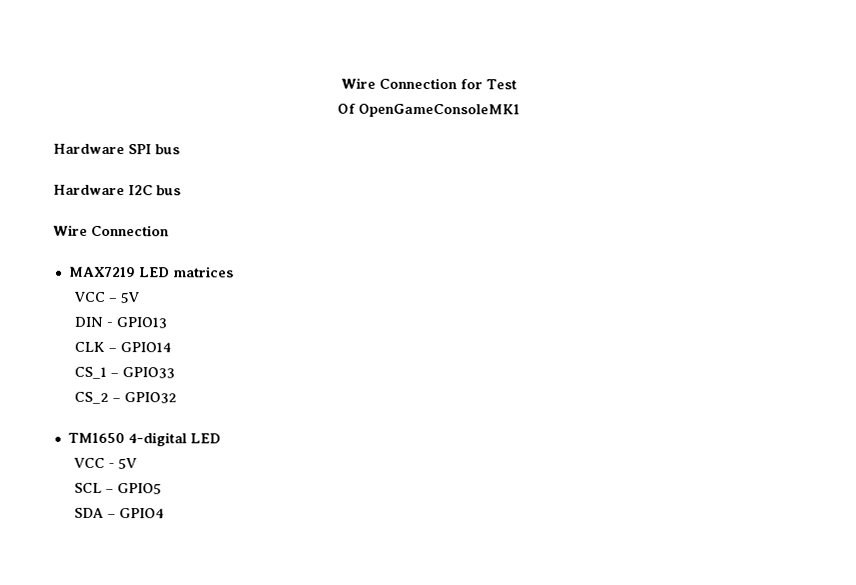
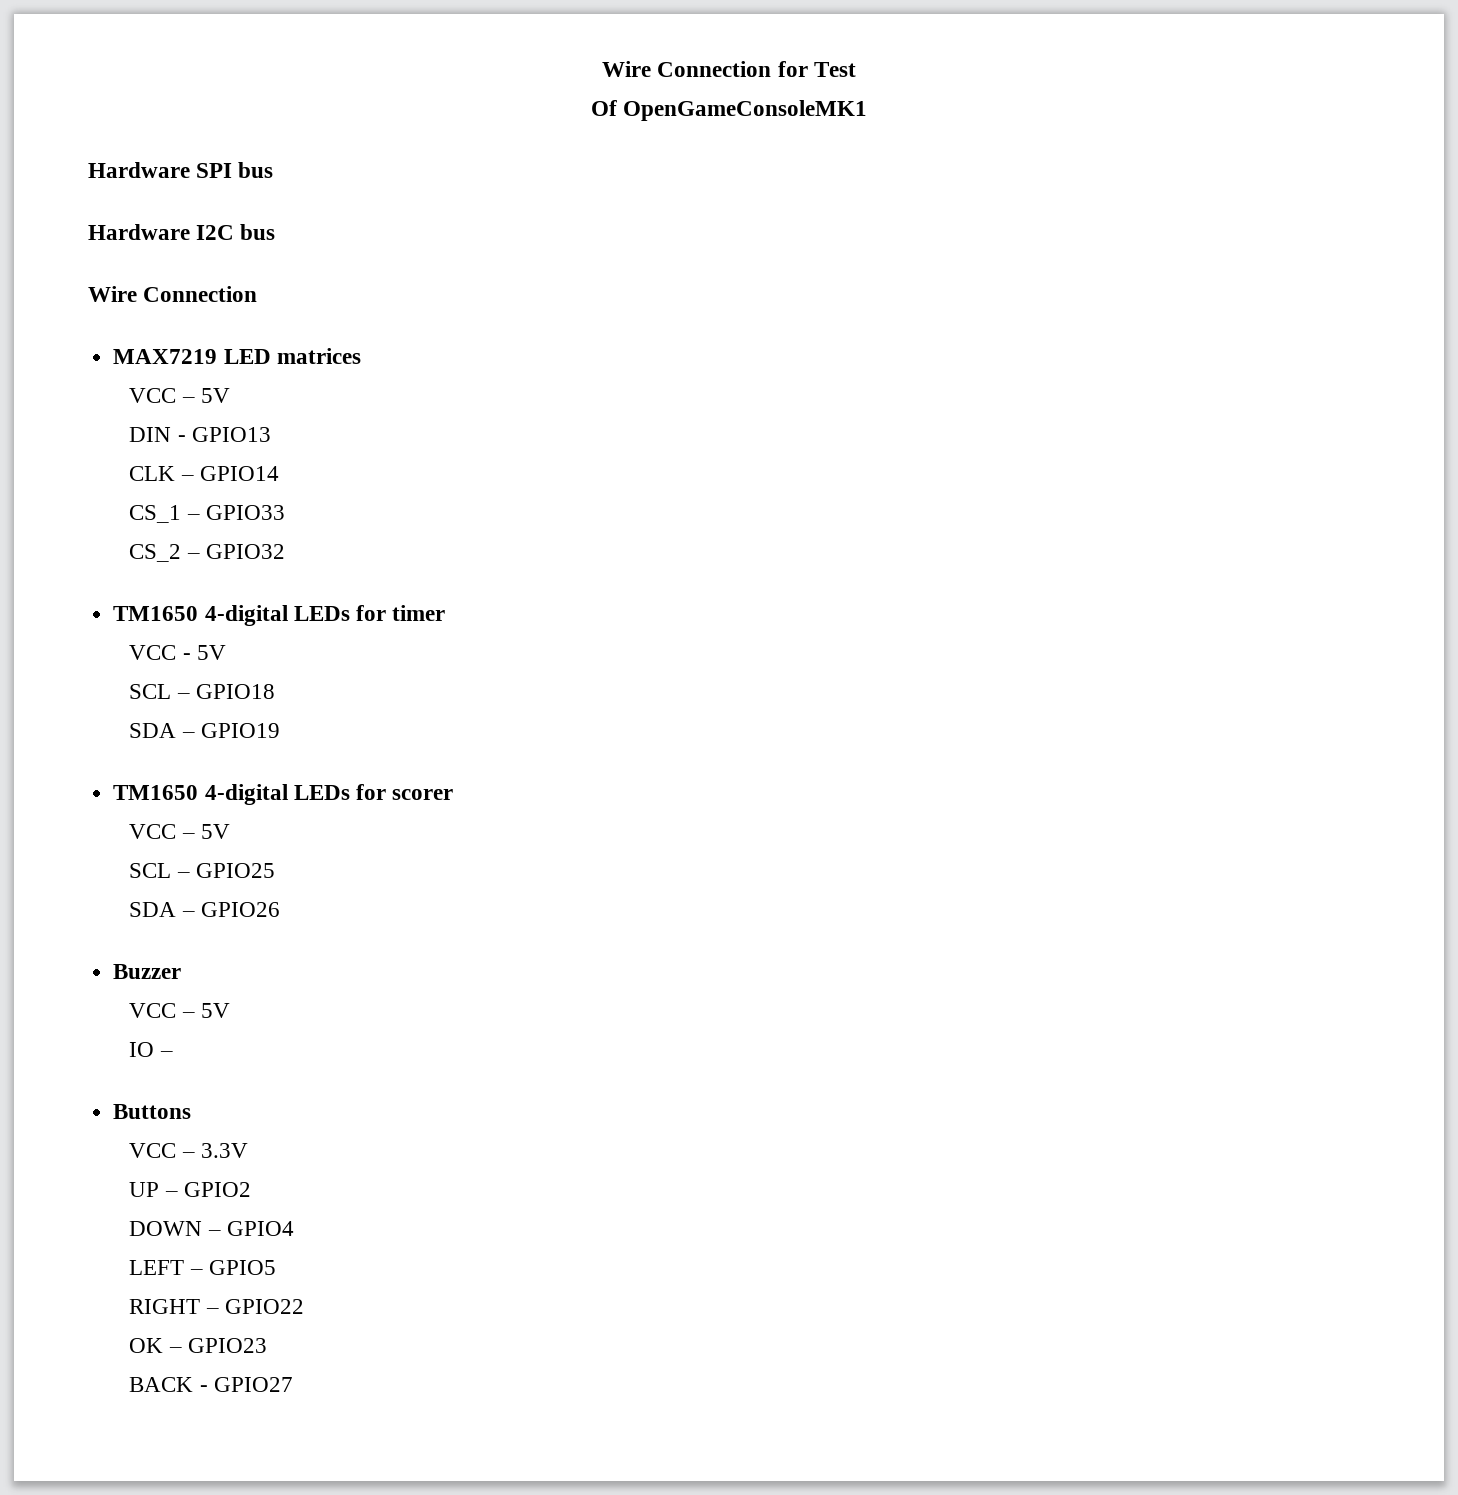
- TM1650 4-digital LED
+ TM1650 4-digital LEDs for timer
  VCC - 5V
- SCL – GPIO5
- SDA – GPIO4
+ SCL – GPIO18
+ SDA – GPIO19
+ TM1650 4-digital LEDs for scorer
+ VCC – 5V
+ SCL – GPIO25
+ SDA – GPIO26
+ Buzzer
+ VCC – 5V
+ IO –
+ Buttons
+ VCC – 3.3V
+ UP – GPIO2
+ DOWN – GPIO4
+ LEFT – GPIO5
+ RIGHT – GPIO22
+ OK – GPIO23
+ BACK - GPIO27

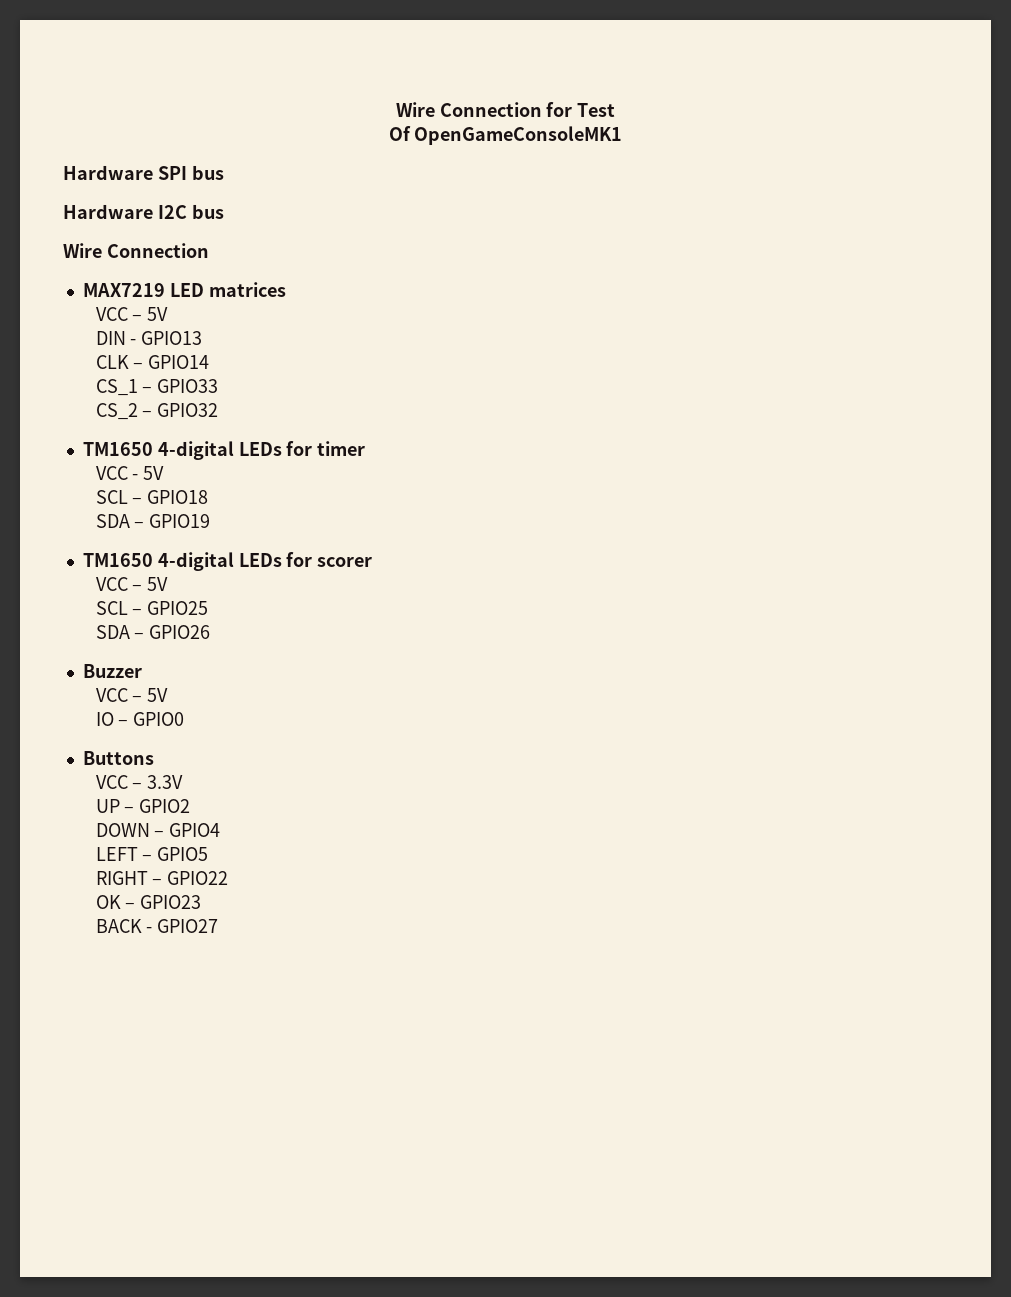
- IO –
+ IO – GPIO0

